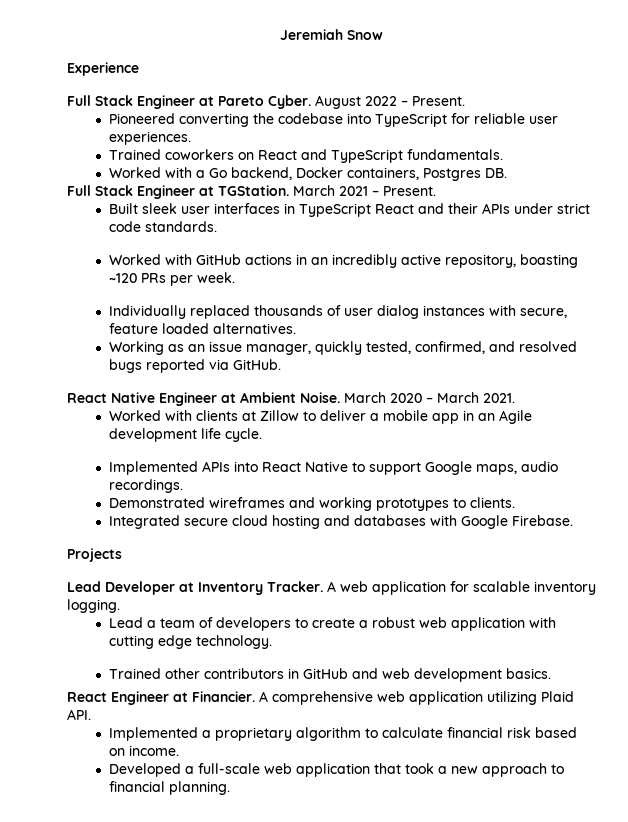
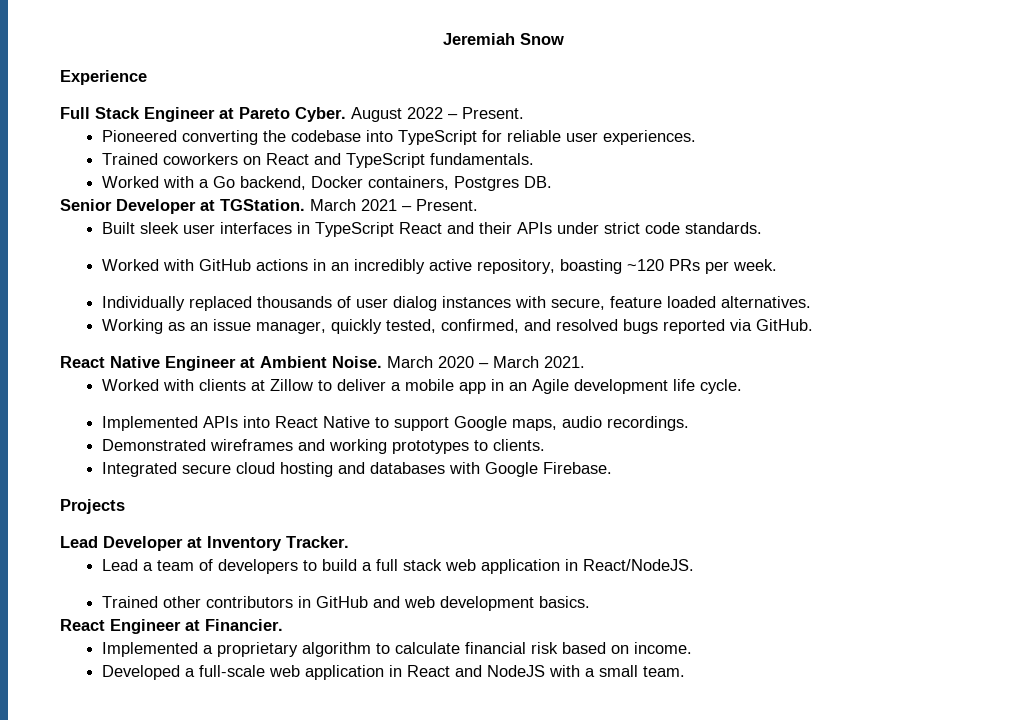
- Full Stack Engineer at TGStation.
+ Senior Developer at TGStation.
- A web application for scalable inventory logging.
- Lead a team of developers to create a robust web application with cutting edge technology.
+ Lead a team of developers to build a full stack web application in React/NodeJS.
- A comprehensive web application utilizing Plaid API.
- Developed a full-scale web application that took a new approach to financial planning.
+ Developed a full-scale web application in React and NodeJS with a small team.

